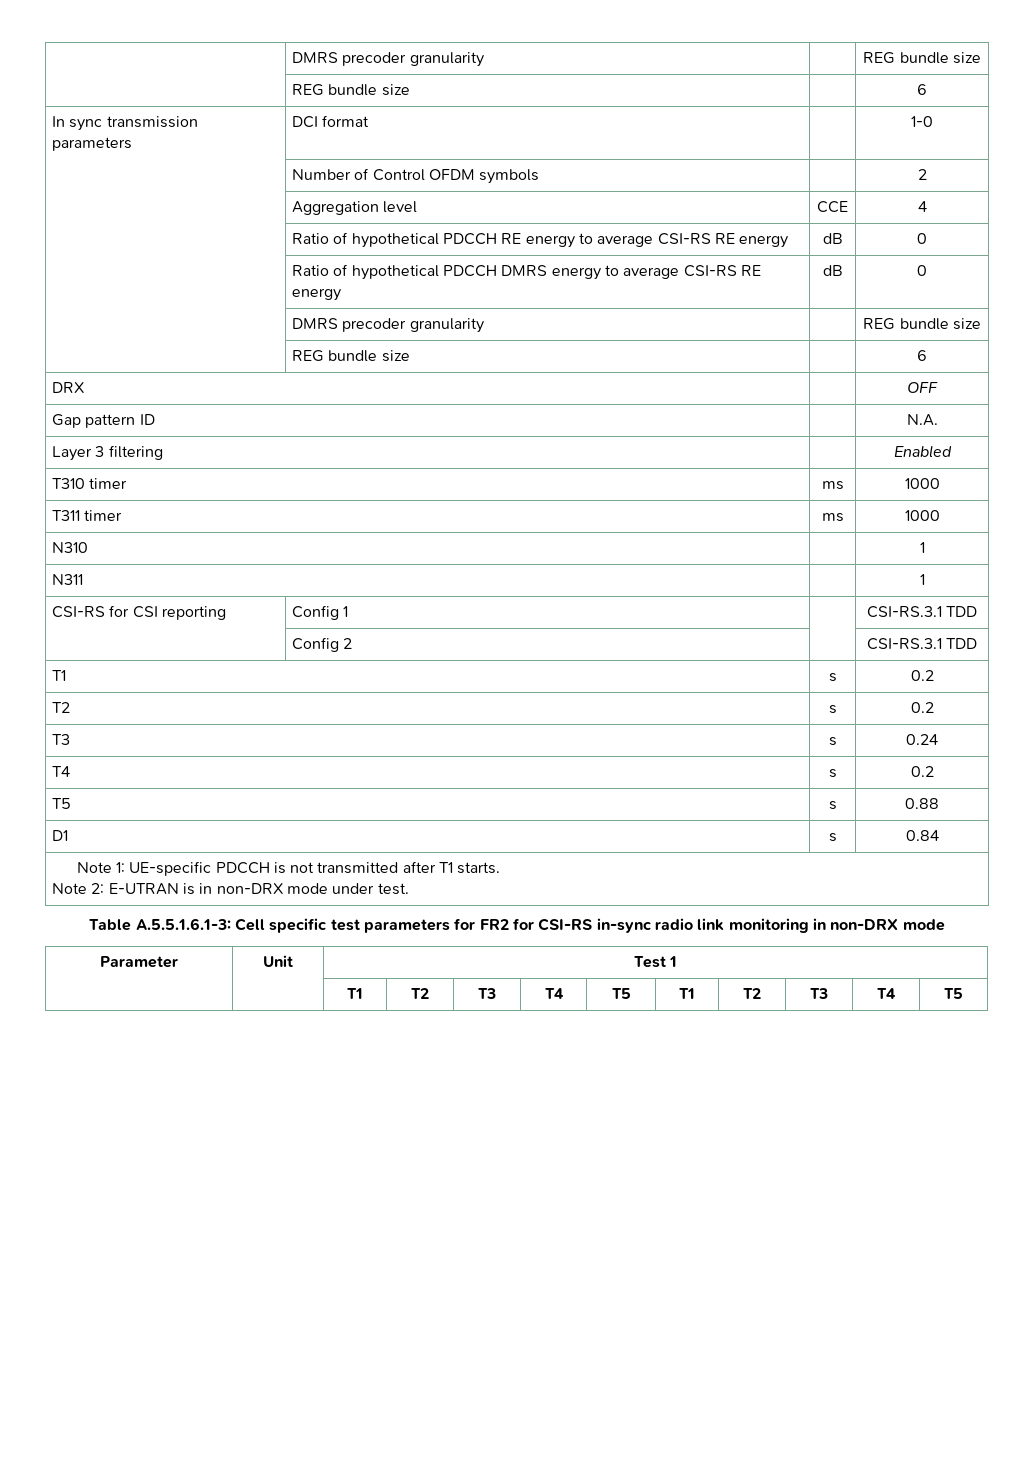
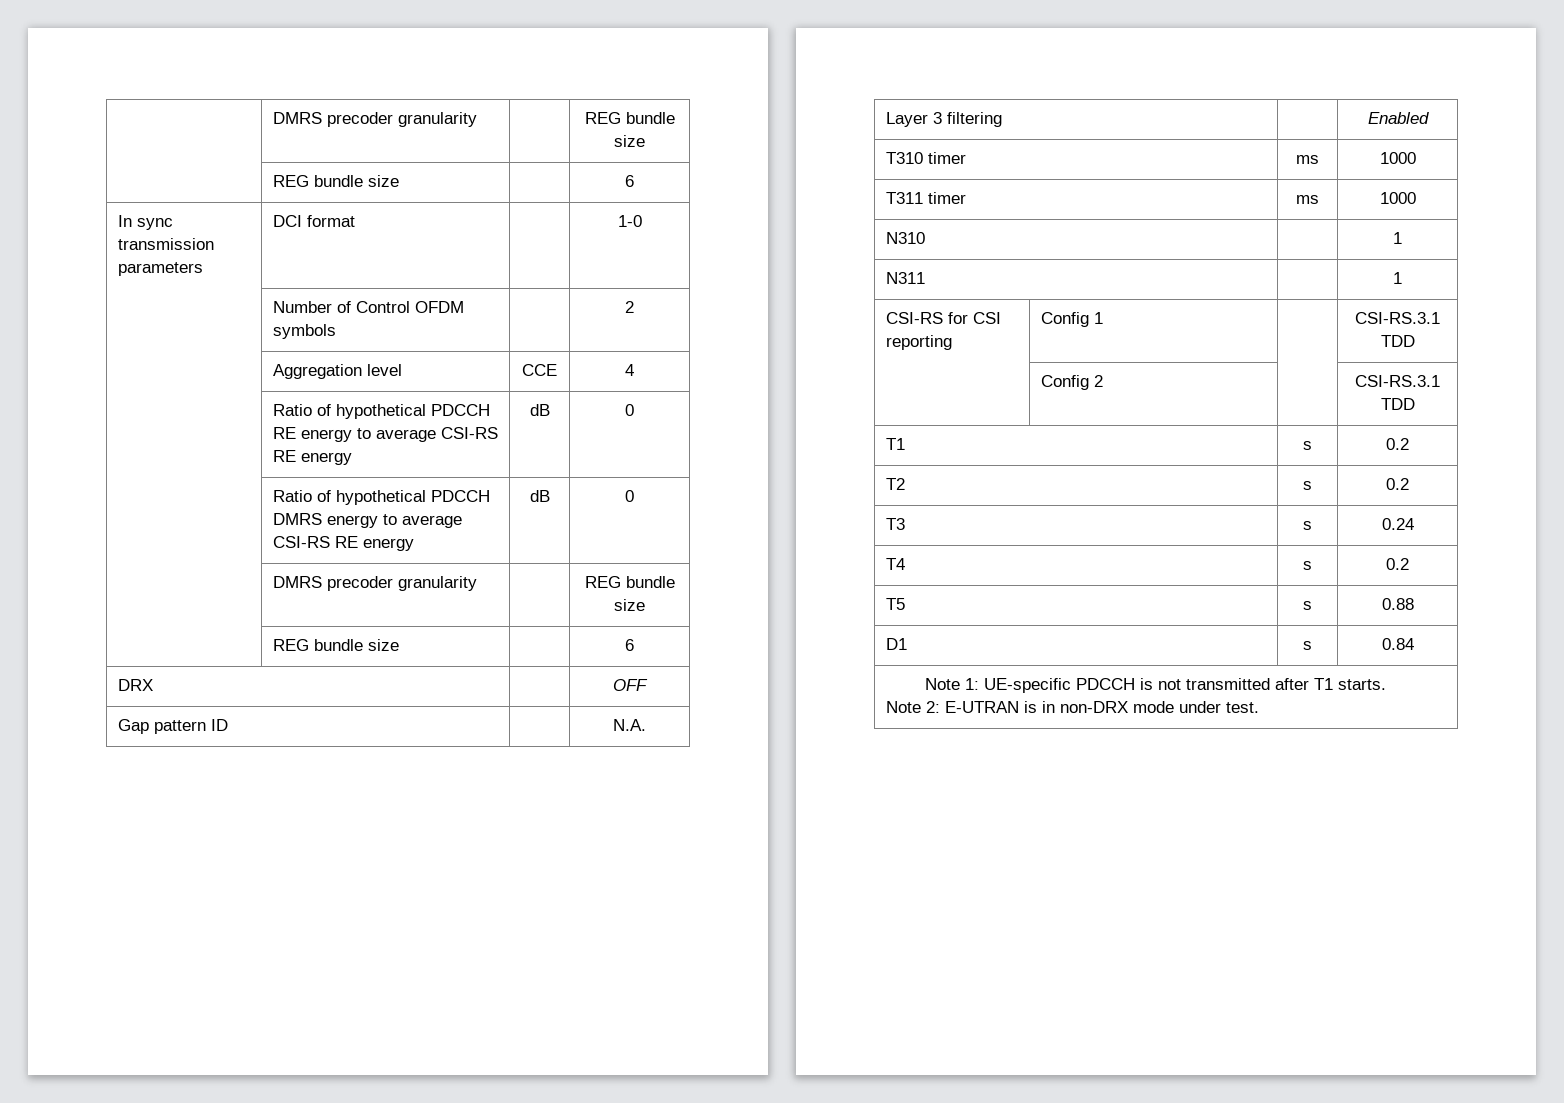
- Table A.5.5.1.6.1-3: Cell specific test parameters for FR2 for CSI-RS in-sync radio link monitoring in non-DRX mode
- Parameter | Unit | Test 1
- | | T1 | T2 | T3 | T4 | T5 | T1 | T2 | T3 | T4 | T5

